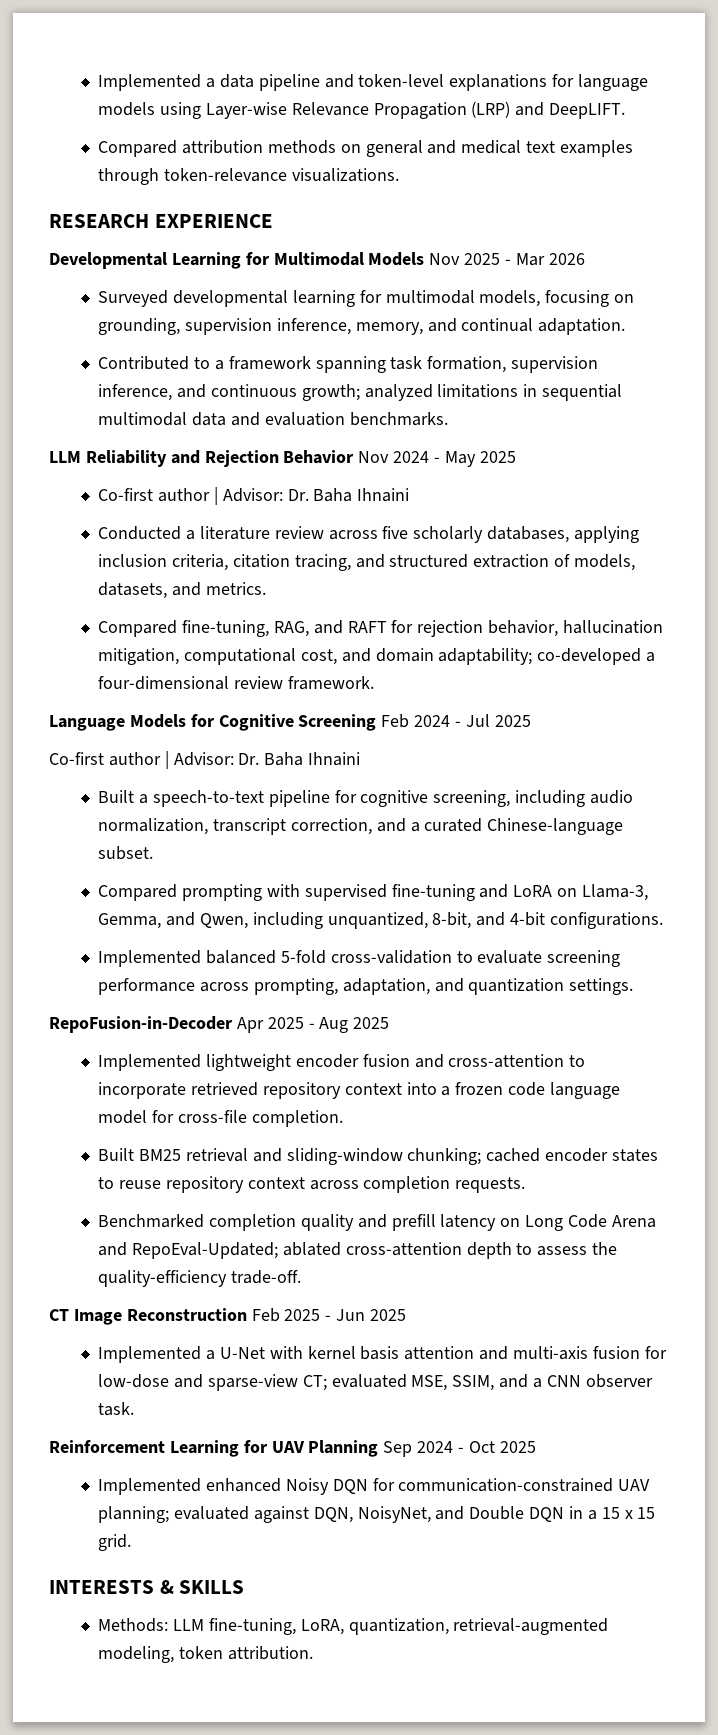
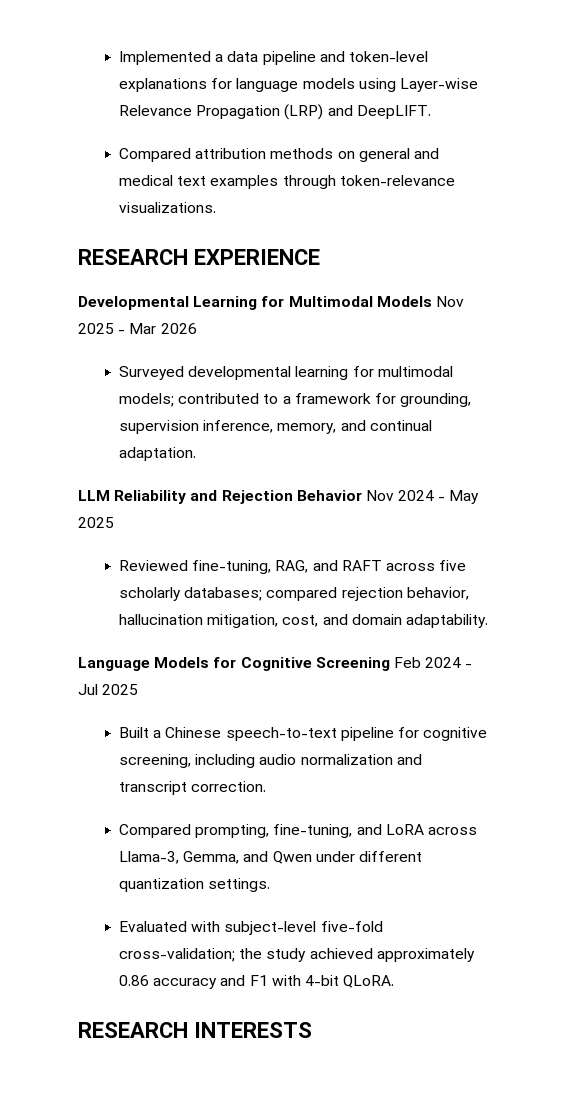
- Surveyed developmental learning for multimodal models, focusing on grounding, supervision inference, memory, and continual adaptation.
+ Surveyed developmental learning for multimodal models; contributed to a framework for grounding, supervision inference, memory, and continual adaptation.
- Contributed to a framework spanning task formation, supervision inference, and continuous growth; analyzed limitations in sequential multimodal data and evaluation benchmarks.
  LLM Reliability and Rejection Behavior Nov 2024 - May 2025
- Co-first author | Advisor: Dr. Baha Ihnaini
- Conducted a literature review across five scholarly databases, applying inclusion criteria, citation tracing, and structured extraction of models, datasets, and metrics.
- Compared fine-tuning, RAG, and RAFT for rejection behavior, hallucination mitigation, computational cost, and domain adaptability; co-developed a four-dimensional review framework.
+ Reviewed fine-tuning, RAG, and RAFT across five scholarly databases; compared rejection behavior, hallucination mitigation, cost, and domain adaptability.
  Language Models for Cognitive Screening Feb 2024 - Jul 2025
- Co-first author | Advisor: Dr. Baha Ihnaini
- Built a speech-to-text pipeline for cognitive screening, including audio normalization, transcript correction, and a curated Chinese-language subset.
- Compared prompting with supervised fine-tuning and LoRA on Llama-3, Gemma, and Qwen, including unquantized, 8-bit, and 4-bit configurations.
- Implemented balanced 5-fold cross-validation to evaluate screening performance across prompting, adaptation, and quantization settings.
- RepoFusion-in-Decoder Apr 2025 - Aug 2025
- Implemented lightweight encoder fusion and cross-attention to incorporate retrieved repository context into a frozen code language model for cross-file completion.
- Built BM25 retrieval and sliding-window chunking; cached encoder states to reuse repository context across completion requests.
- Benchmarked completion quality and prefill latency on Long Code Arena and RepoEval-Updated; ablated cross-attention depth to assess the quality-efficiency trade-off.
- CT Image Reconstruction Feb 2025 - Jun 2025
- Implemented a U-Net with kernel basis attention and multi-axis fusion for low-dose and sparse-view CT; evaluated MSE, SSIM, and a CNN observer task.
- Reinforcement Learning for UAV Planning Sep 2024 - Oct 2025
- Implemented enhanced Noisy DQN for communication-constrained UAV planning; evaluated against DQN, NoisyNet, and Double DQN in a 15 x 15 grid.
- INTERESTS & SKILLS
- Methods: LLM fine-tuning, LoRA, quantization, retrieval-augmented modeling, token attribution.
+ Built a Chinese speech-to-text pipeline for cognitive screening, including audio normalization and transcript correction.
+ Compared prompting, fine-tuning, and LoRA across Llama-3, Gemma, and Qwen under different quantization settings.
+ Evaluated with subject-level five-fold cross-validation; the study achieved approximately 0.86 accuracy and F1 with 4-bit QLoRA.
+ RESEARCH INTERESTS

